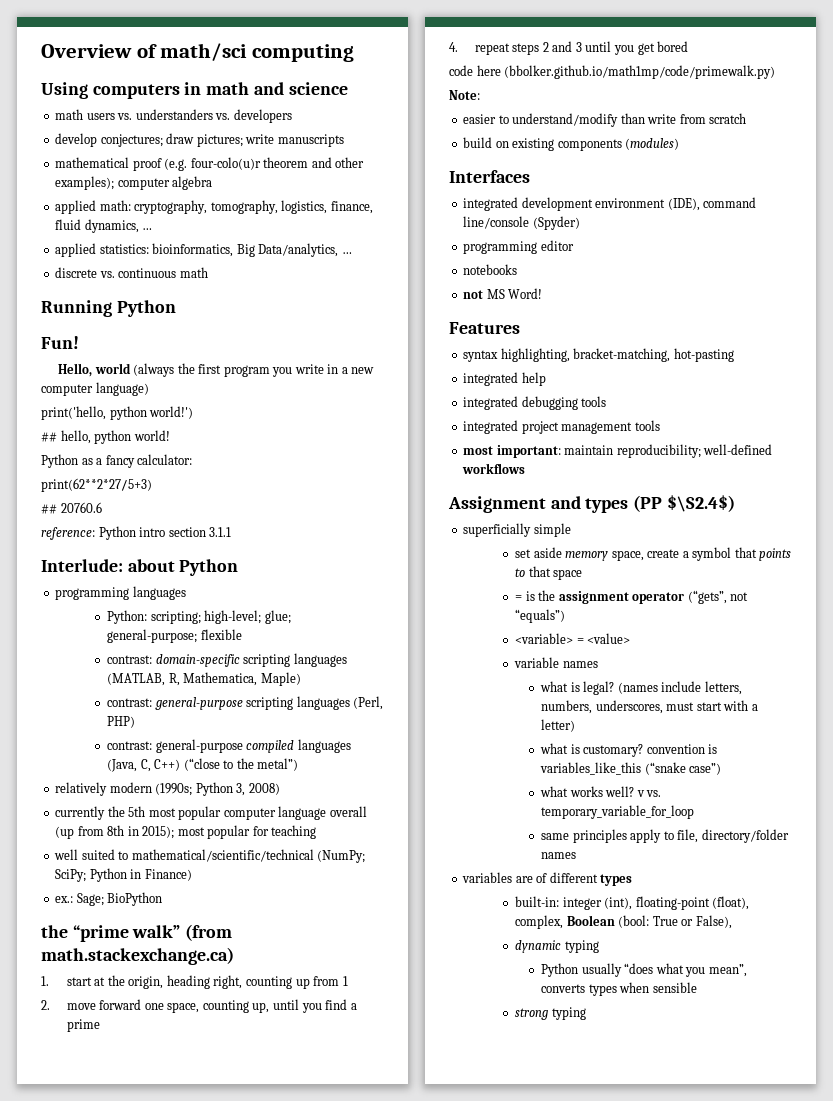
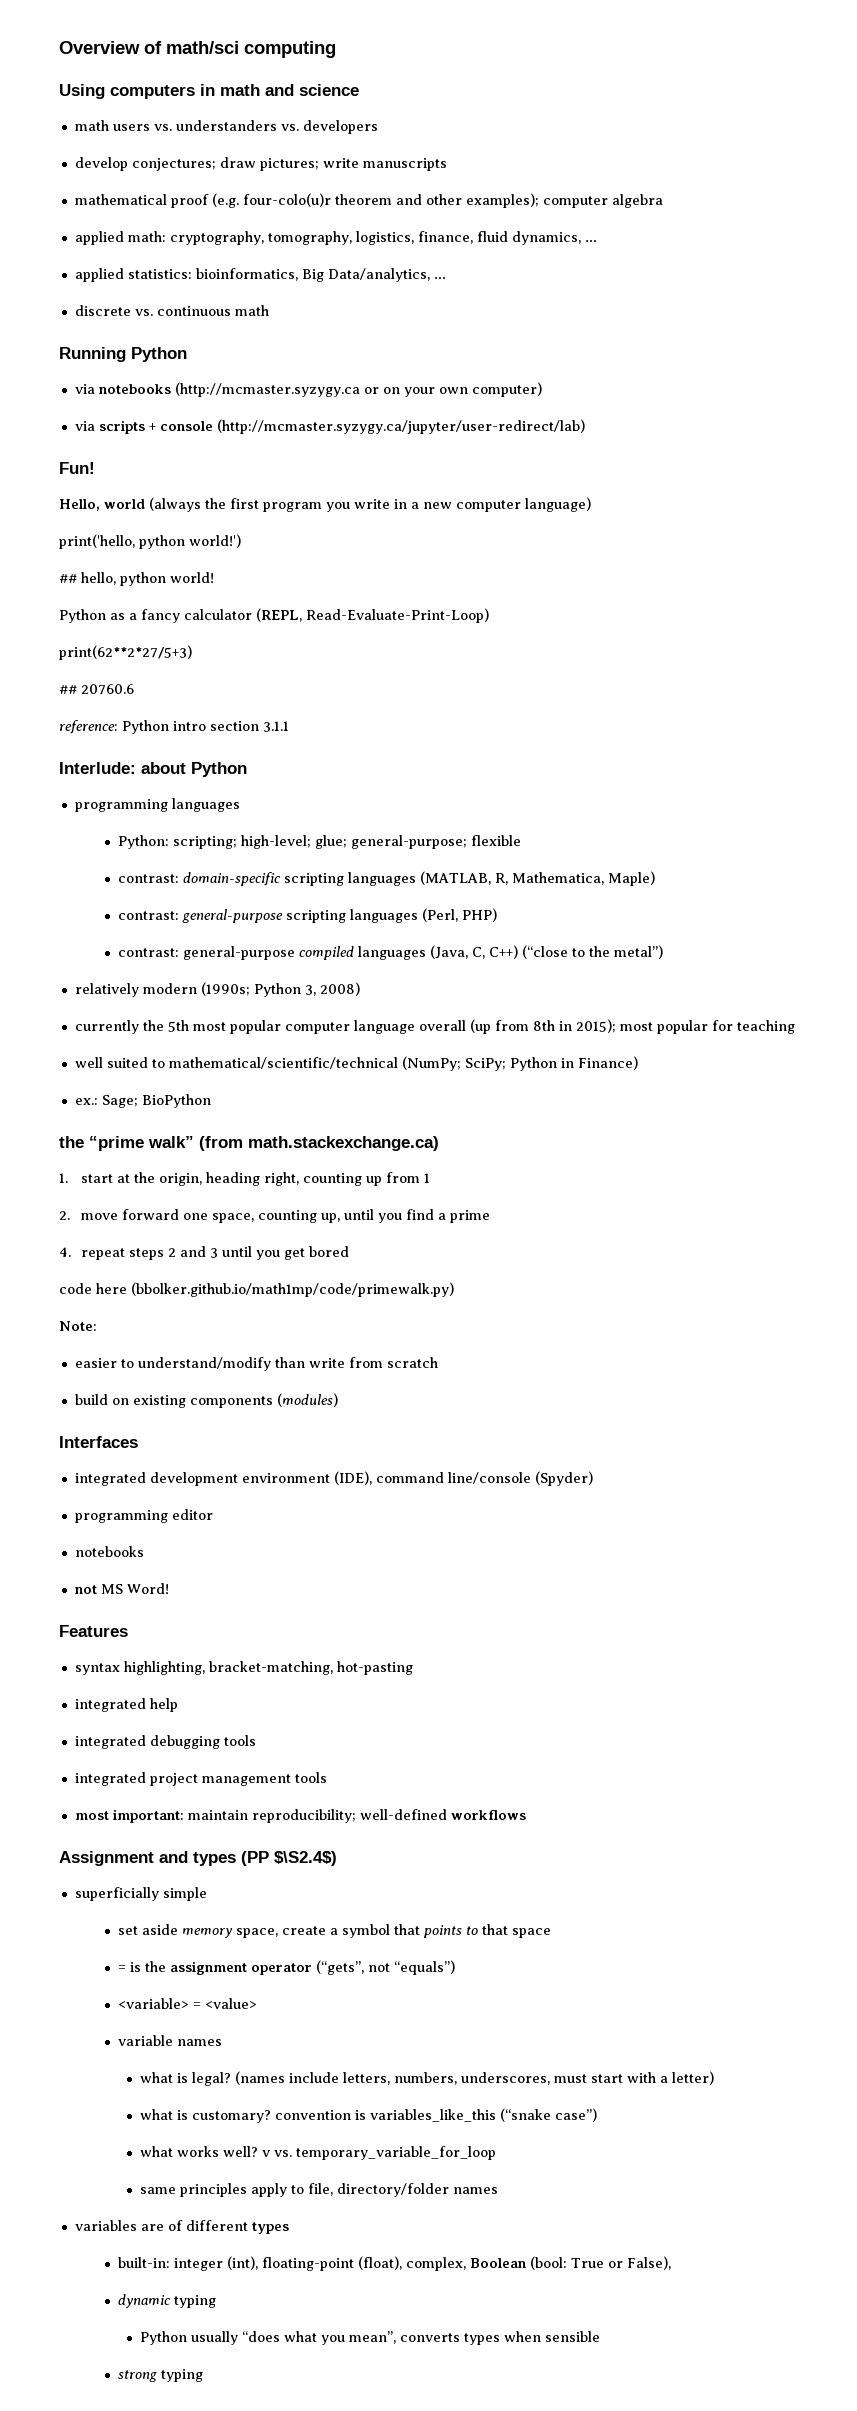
+ via notebooks (http://mcmaster.syzygy.ca or on your own computer)
+ via scripts + console (http://mcmaster.syzygy.ca/jupyter/user-redirect/lab)
- Python as a fancy calculator:
+ Python as a fancy calculator (REPL, Read-Evaluate-Print-Loop)

